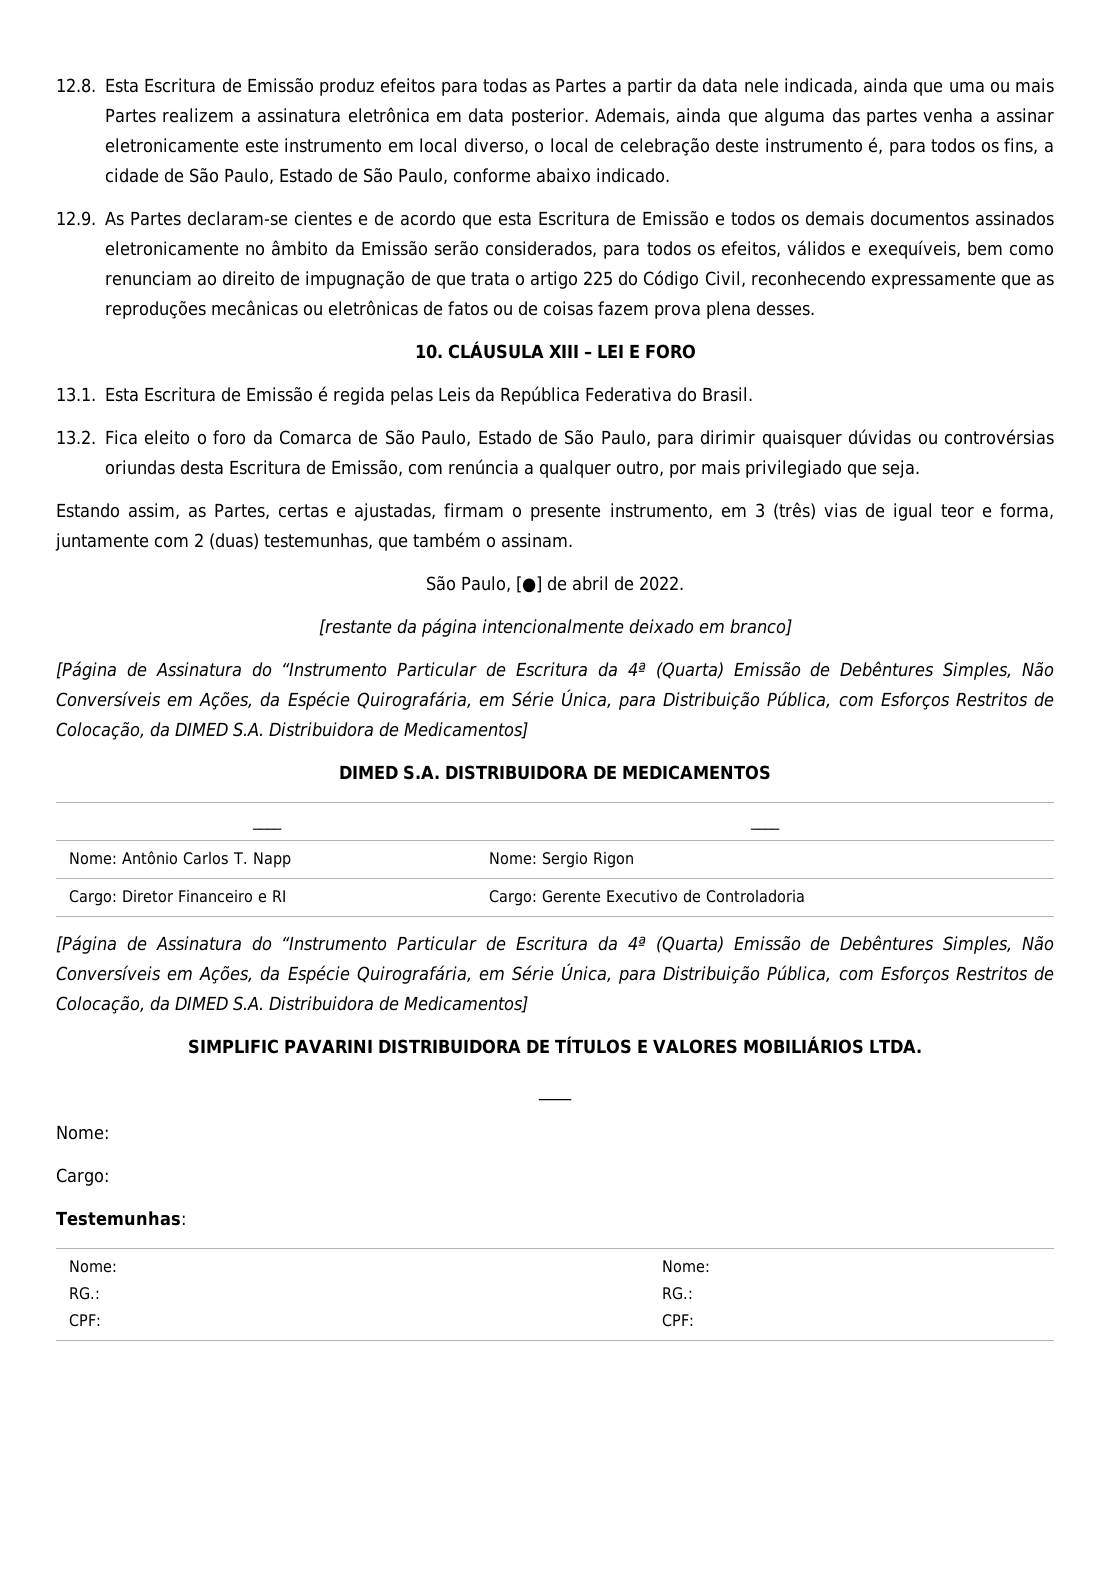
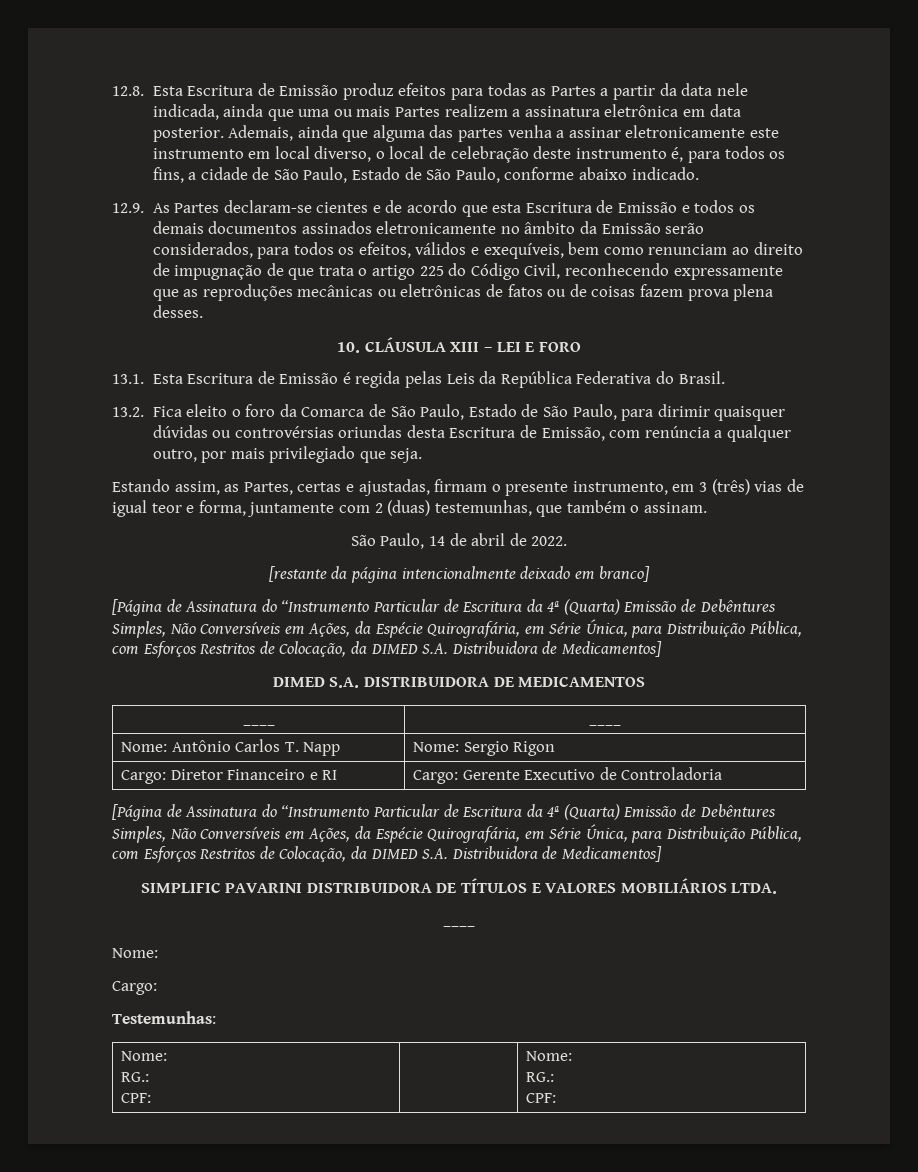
- São Paulo, [●] de abril de 2022.
+ São Paulo, 14 de abril de 2022.

